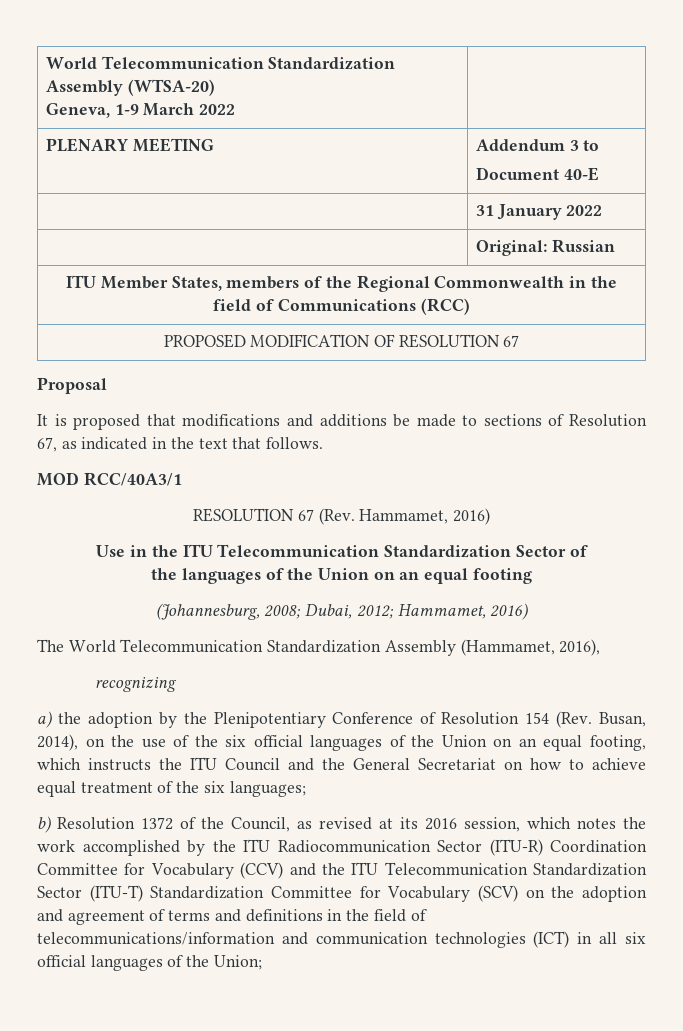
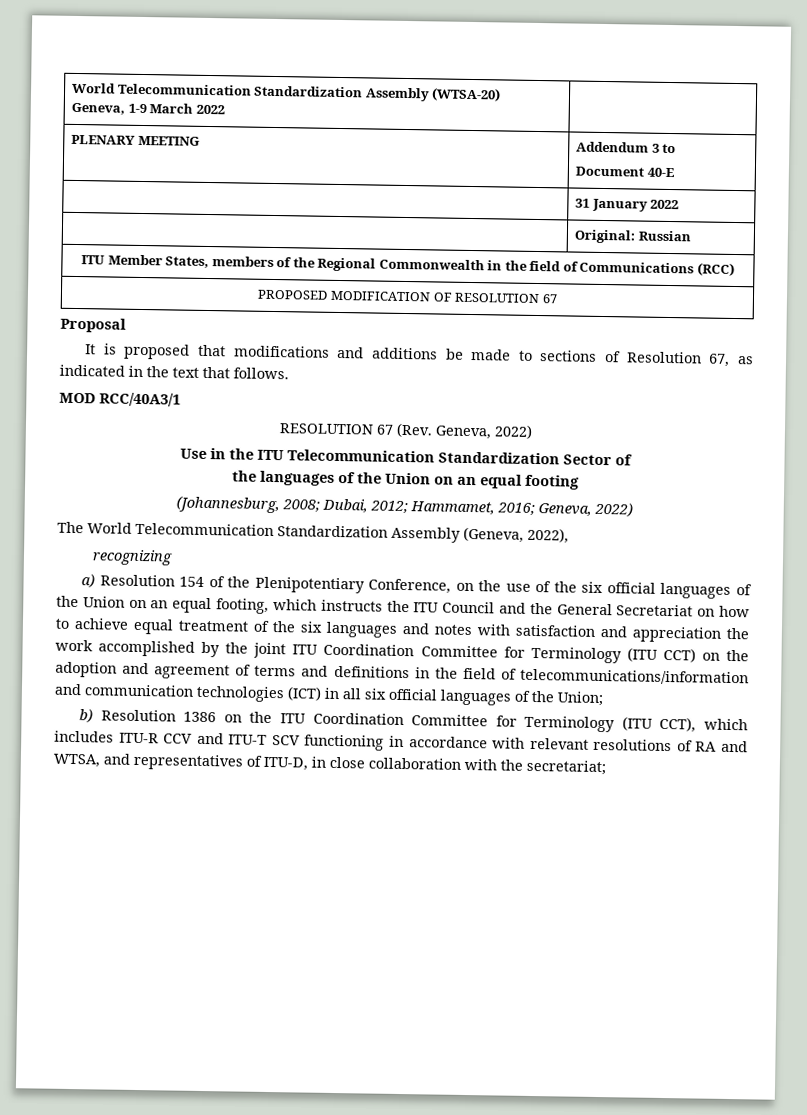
- RESOLUTION 67 (Rev. Hammamet, 2016)
+ RESOLUTION 67 (Rev. Geneva, 2022)
- (Johannesburg, 2008; Dubai, 2012; Hammamet, 2016)
+ (Johannesburg, 2008; Dubai, 2012; Hammamet, 2016; Geneva, 2022)
- The World Telecommunication Standardization Assembly (Hammamet, 2016),
+ The World Telecommunication Standardization Assembly (Geneva, 2022),
- a) the adoption by the Plenipotentiary Conference of Resolution 154 (Rev. Busan, 2014), on the use of the six official languages of the Union on an equal footing, which instructs the ITU Council and the General Secretariat on how to achieve equal treatment of the six languages;
- b) Resolution 1372 of the Council, as revised at its 2016 session, which notes the work accomplished by the ITU Radiocommunication Sector (ITU-R) Coordination Committee for Vocabulary (CCV) and the ITU Telecommunication Standardization Sector (ITU-T) Standardization Committee for Vocabulary (SCV) on the adoption and agreement of terms and definitions in the field of telecommunications/information and communication technologies (ICT) in all six official languages of the Union;
+ a) Resolution 154 of the Plenipotentiary Conference, on the use of the six official languages of the Union on an equal footing, which instructs the ITU Council and the General Secretariat on how to achieve equal treatment of the six languages and notes with satisfaction and appreciation the work accomplished by the joint ITU Coordination Committee for Terminology (ITU CCT) on the adoption and agreement of terms and definitions in the field of telecommunications/information and communication technologies (ICT) in all six official languages of the Union;
+ b) Resolution 1386 on the ITU Coordination Committee for Terminology (ITU CCT), which includes ITU-R CCV and ITU-T SCV functioning in accordance with relevant resolutions of RA and WTSA, and representatives of ITU-D, in close collaboration with the secretariat;

